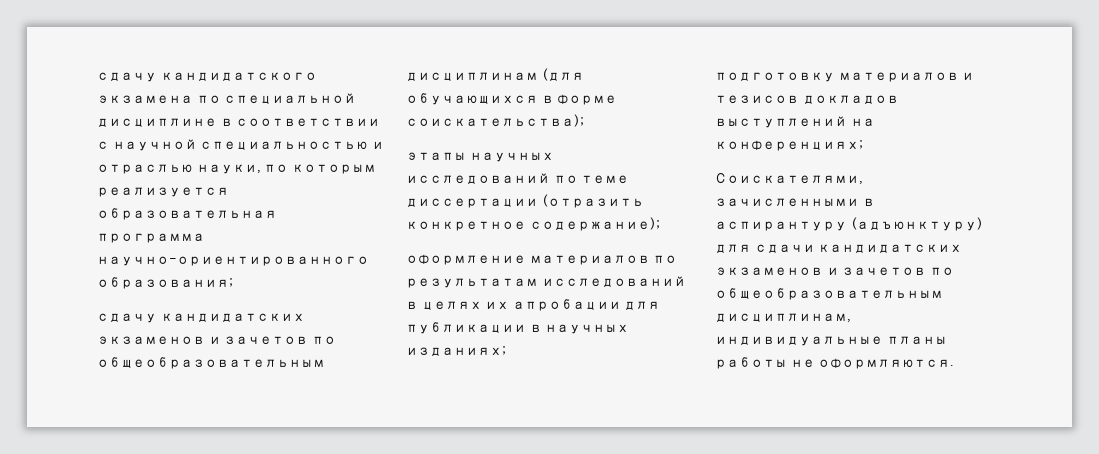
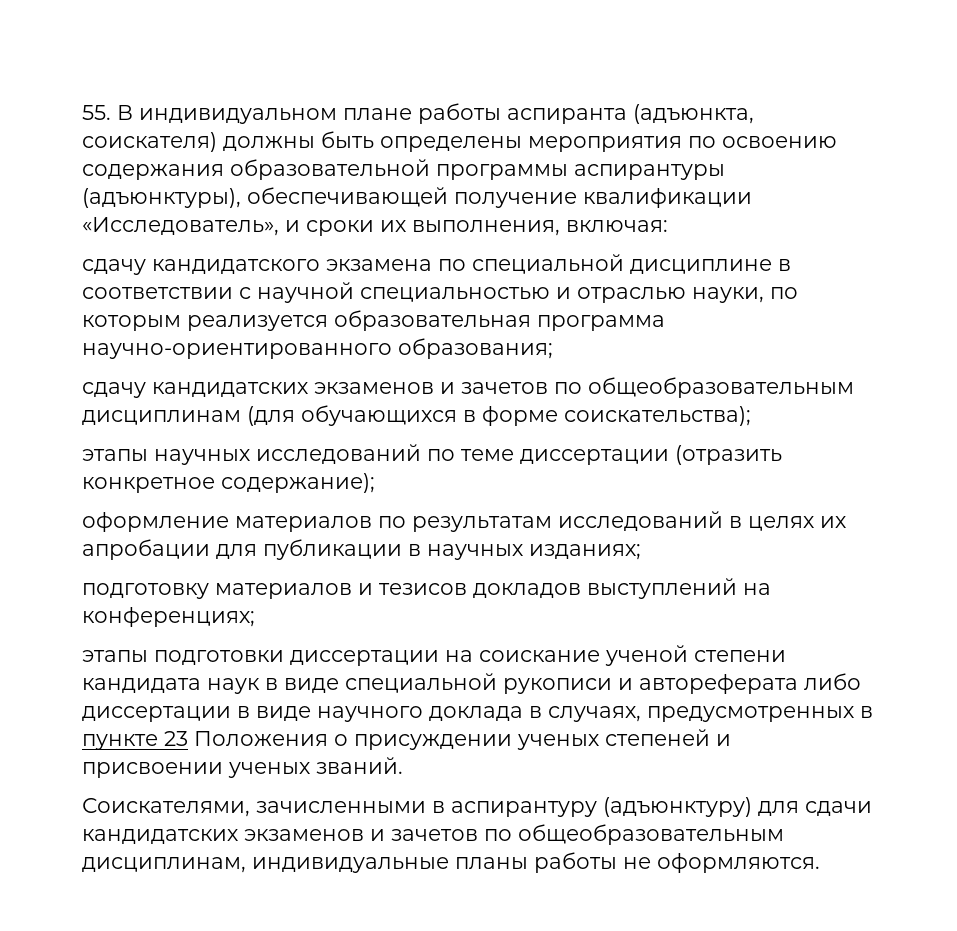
+ 55. В индивидуальном плане работы аспиранта (адъюнкта, соискателя) должны быть определены мероприятия по освоению содержания образовательной программы аспирантуры (адъюнктуры), обеспечивающей получение квалификации «Исследователь», и сроки их выполнения, включая:
+ этапы подготовки диссертации на соискание ученой степени кандидата наук в виде специальной рукописи и автореферата либо диссертации в виде научного доклада в случаях, предусмотренных в пункте 23 Положения о присуждении ученых степеней и присвоении ученых званий.

